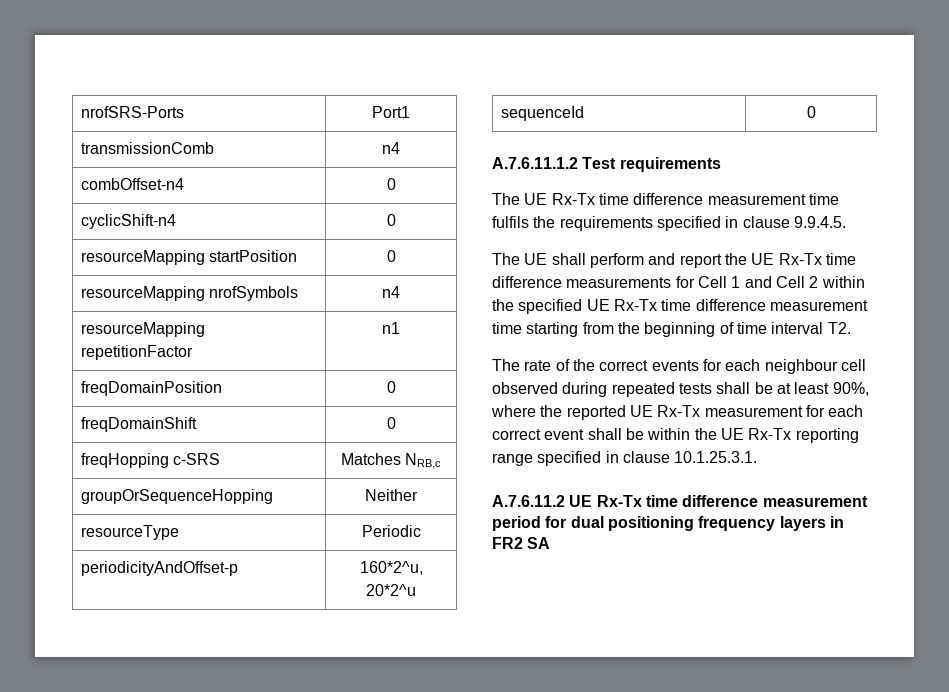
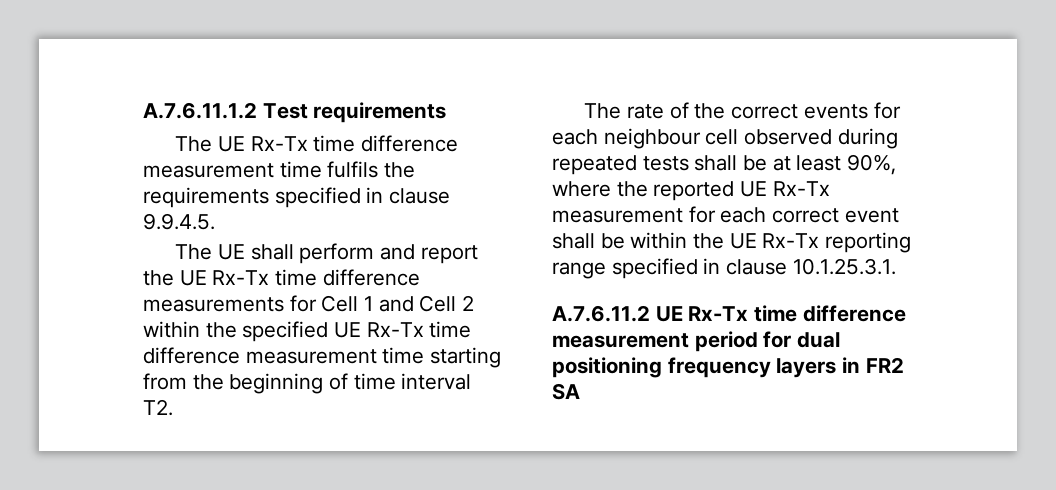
- nrofSRS-Ports | Port1
- transmissionComb | n4
- combOffset-n4 | 0
- cyclicShift-n4 | 0
- resourceMapping startPosition | 0
- resourceMapping nrofSymbols | n4
- resourceMapping repetitionFactor | n1
- freqDomainPosition | 0
- freqDomainShift | 0
- freqHopping c-SRS | Matches NRB,c
- groupOrSequenceHopping | Neither
- resourceType | Periodic
- periodicityAndOffset-p | 160*2^u, 20*2^u
- sequenceId | 0

